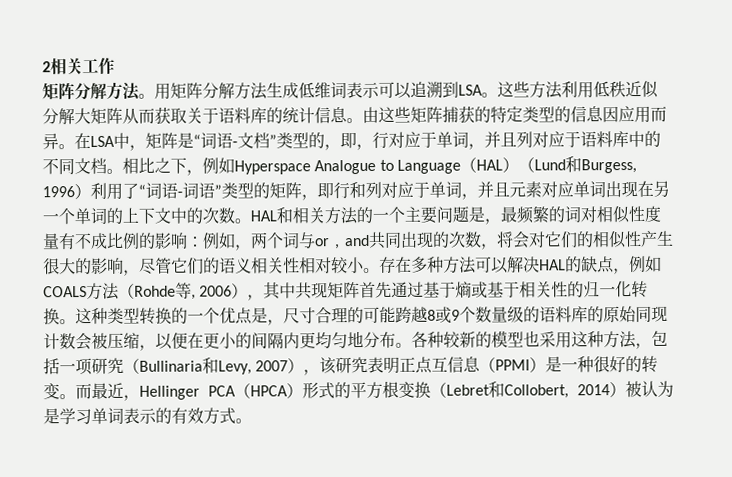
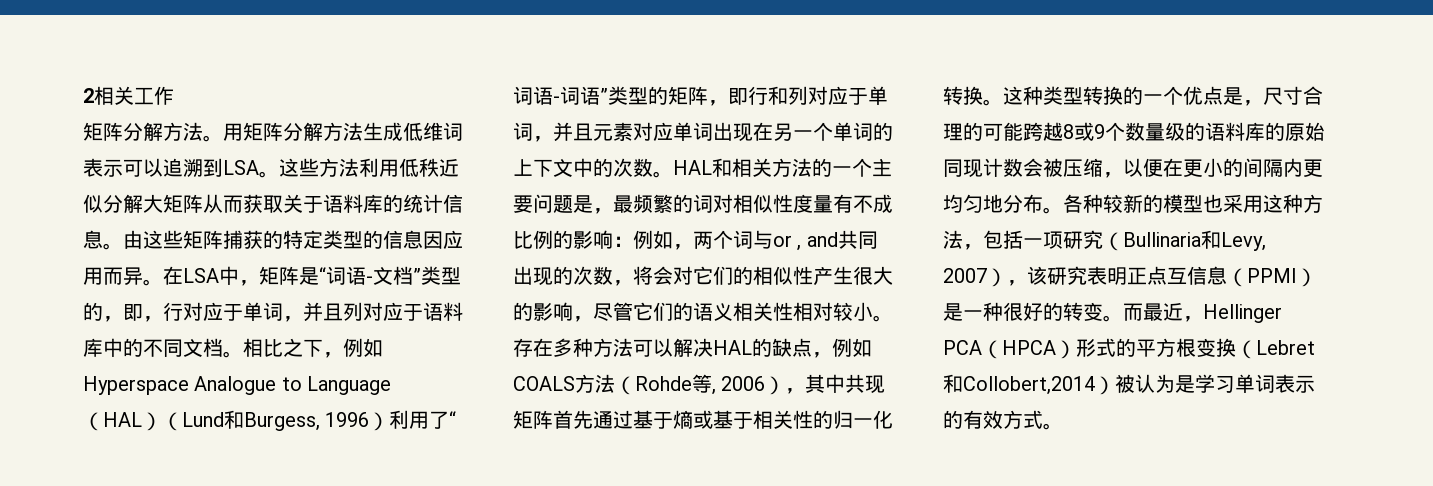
- 而最近，Hellinger PCA（HPCA）形式的平方根变换（Lebret和Collobert, 2014）被认为是学习单词表示的有效方式。
+ 而最近，Hellinger PCA（HPCA）形式的平方根变换（Lebret和Collobert,2014）被认为是学习单词表示的有效方式。

